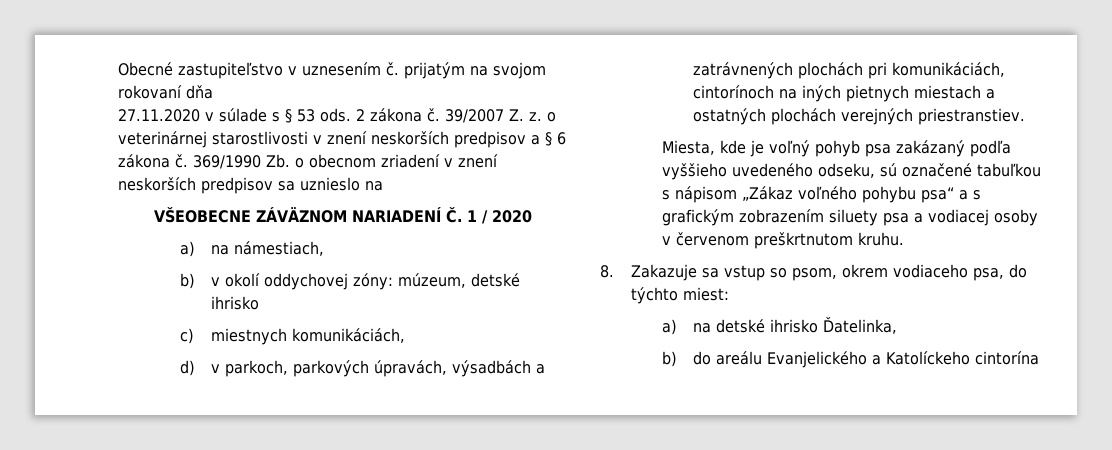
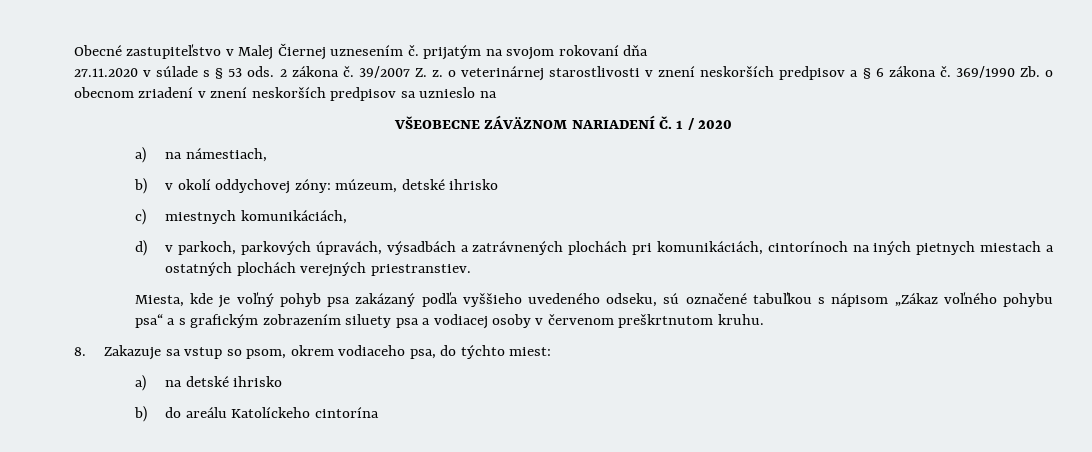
- Obecné zastupiteľstvo v uznesením č. prijatým na svojom rokovaní dňa
+ Obecné zastupiteľstvo v Malej Čiernej uznesením č. prijatým na svojom rokovaní dňa
- a) na detské ihrisko Ďatelinka,
+ a) na detské ihrisko
- b) do areálu Evanjelického a Katolíckeho cintorína
+ b) do areálu Katolíckeho cintorína

